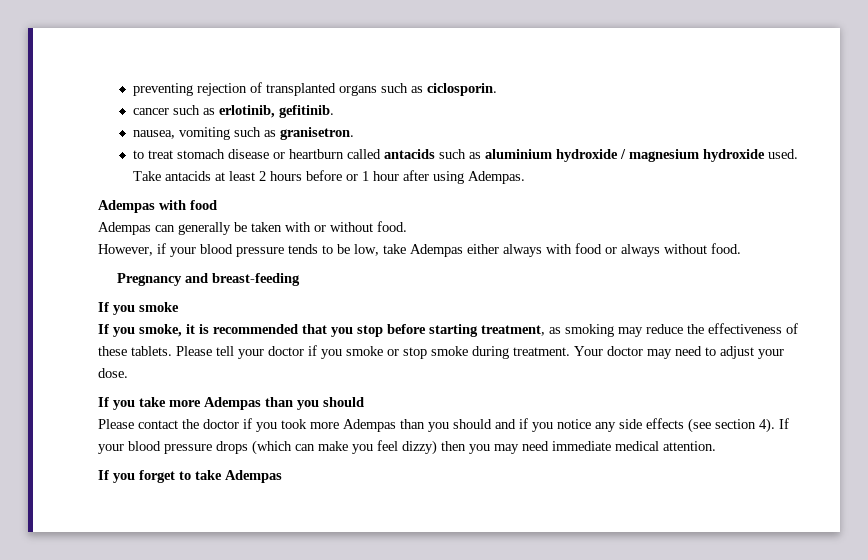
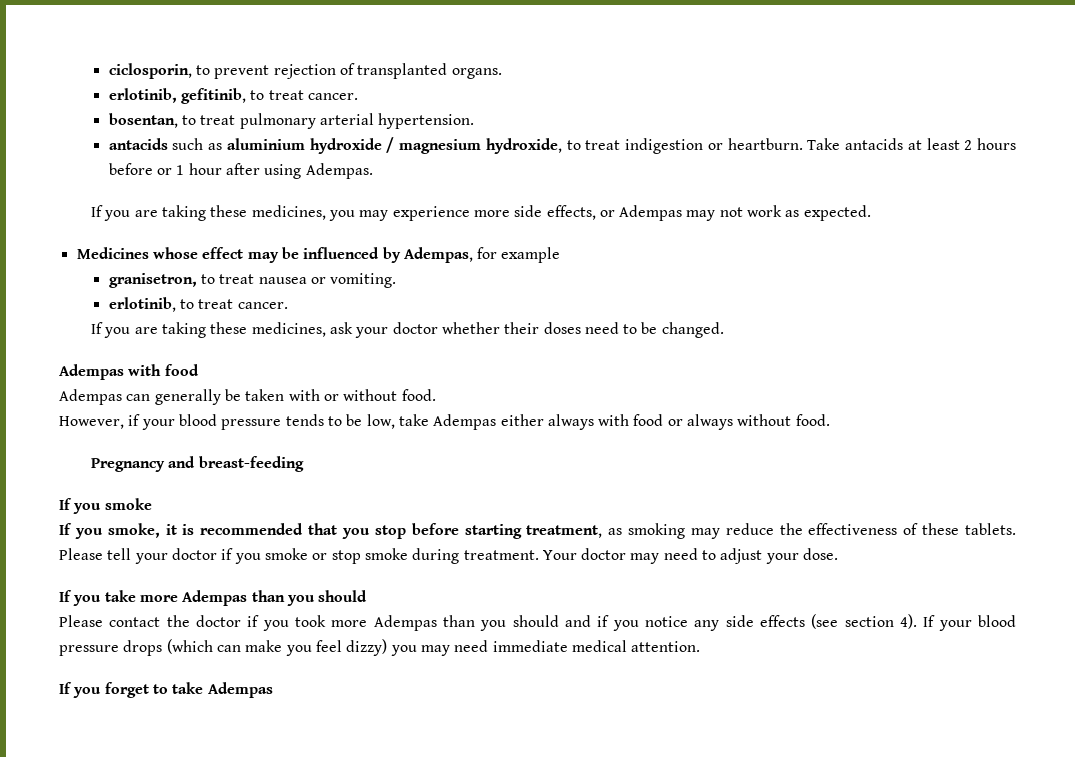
- preventing rejection of transplanted organs such as ciclosporin.
- cancer such as erlotinib, gefitinib.
- nausea, vomiting such as granisetron.
- to treat stomach disease or heartburn called antacids such as aluminium hydroxide / magnesium hydroxide used.
+ ciclosporin, to prevent rejection of transplanted organs.
+ erlotinib, gefitinib, to treat cancer.
+ bosentan, to treat pulmonary arterial hypertension.
+ antacids such as aluminium hydroxide / magnesium hydroxide, to treat indigestion or heartburn.
+ If you are taking these medicines, you may experience more side effects, or Adempas may not work as expected.
+ Medicines whose effect may be influenced by Adempas, for example
+ granisetron, to treat nausea or vomiting.
+ erlotinib, to treat cancer.
+ If you are taking these medicines, ask your doctor whether their doses need to be changed.
- If your blood pressure drops (which can make you feel dizzy) then you may need immediate medical attention.
+ If your blood pressure drops (which can make you feel dizzy) you may need immediate medical attention.

